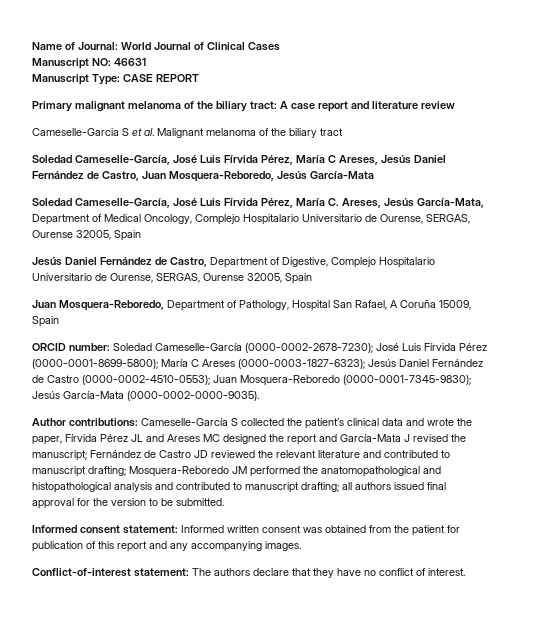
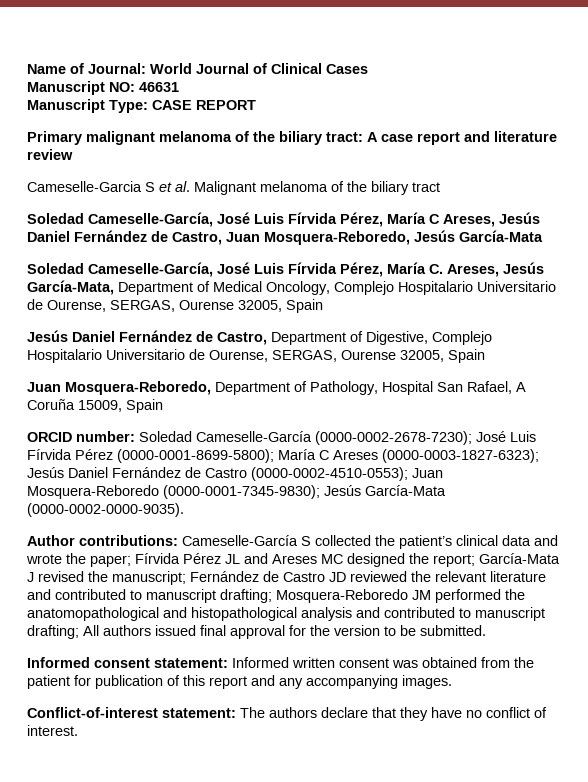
- Cameselle-García S collected the patient’s clinical data and wrote the paper, Fírvida Pérez JL and Areses MC designed the report and García-Mata J revised the manuscript;
+ Cameselle-García S collected the patient’s clinical data and wrote the paper; Fírvida Pérez JL and Areses MC designed the report; García-Mata J revised the manuscript;
- all authors issued final approval for the version to be submitted.
+ All authors issued final approval for the version to be submitted.

